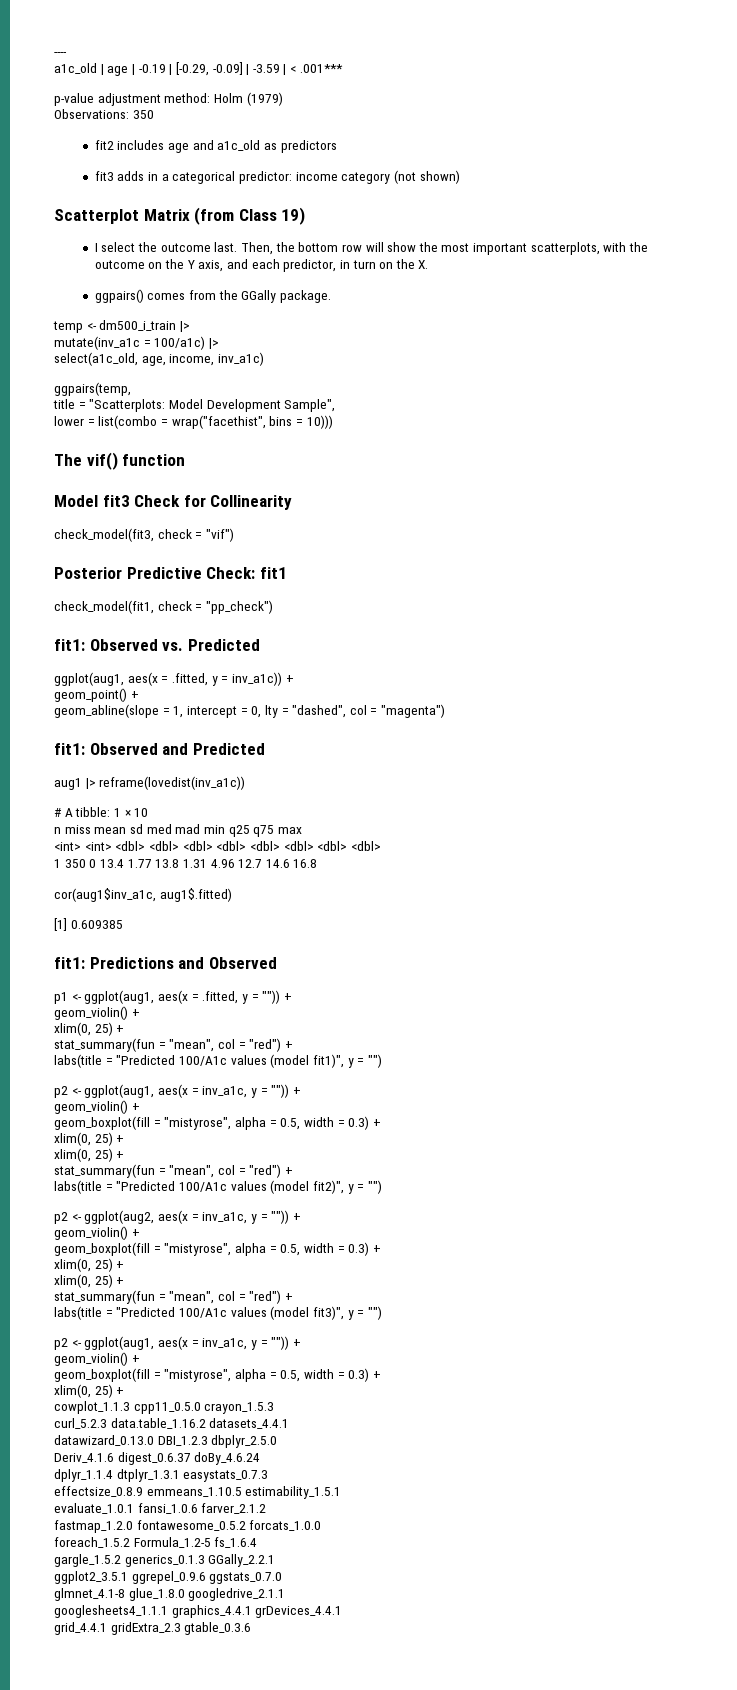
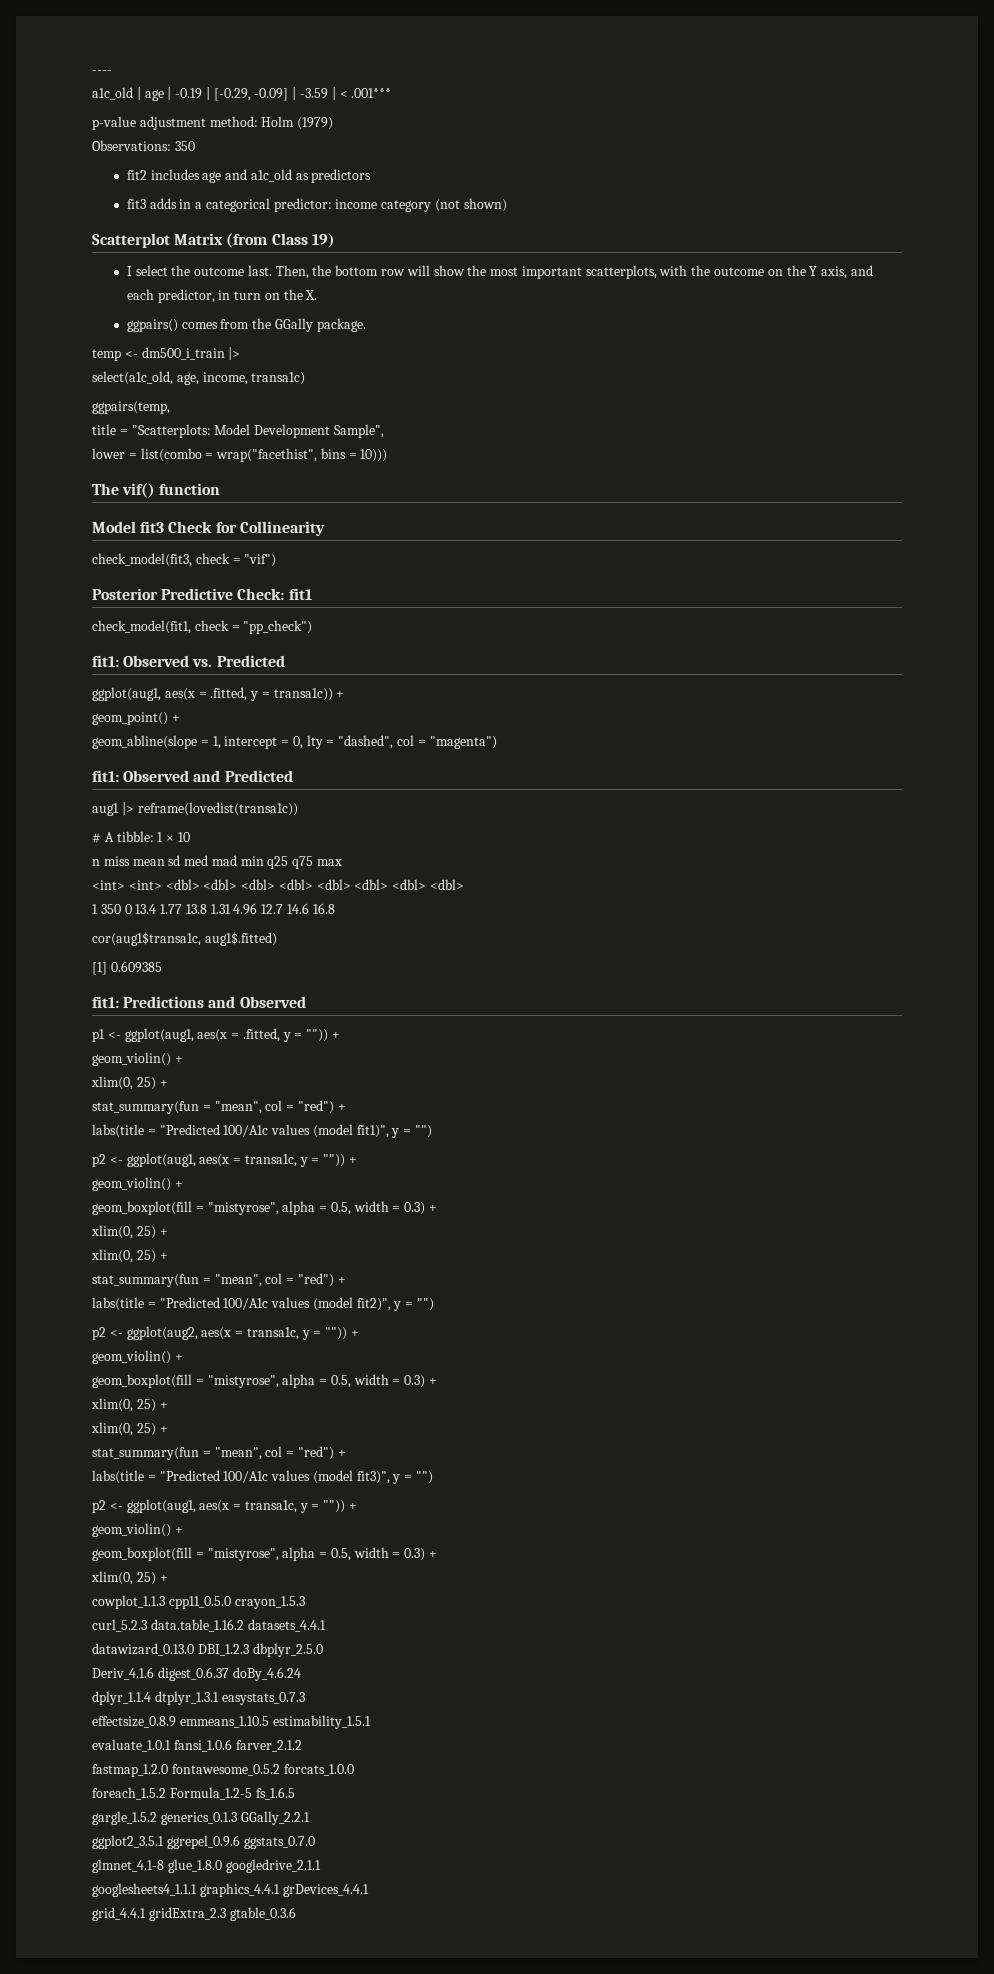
- mutate(inv_a1c = 100/a1c) |>
- select(a1c_old, age, income, inv_a1c)
+ select(a1c_old, age, income, transa1c)
- ggplot(aug1, aes(x = .fitted, y = inv_a1c)) +
+ ggplot(aug1, aes(x = .fitted, y = transa1c)) +
- aug1 |> reframe(lovedist(inv_a1c))
+ aug1 |> reframe(lovedist(transa1c))
- cor(aug1$inv_a1c, aug1$.fitted)
+ cor(aug1$transa1c, aug1$.fitted)
  labs(title = "Predicted 100/A1c values (model fit1)", y = "")
- p2 <- ggplot(aug1, aes(x = inv_a1c, y = "")) +
+ p2 <- ggplot(aug1, aes(x = transa1c, y = "")) +
- p2 <- ggplot(aug2, aes(x = inv_a1c, y = "")) +
+ p2 <- ggplot(aug2, aes(x = transa1c, y = "")) +
  labs(title = "Predicted 100/A1c values (model fit3)", y = "")
- p2 <- ggplot(aug1, aes(x = inv_a1c, y = "")) +
+ p2 <- ggplot(aug1, aes(x = transa1c, y = "")) +
- foreach_1.5.2 Formula_1.2-5 fs_1.6.4
+ foreach_1.5.2 Formula_1.2-5 fs_1.6.5

